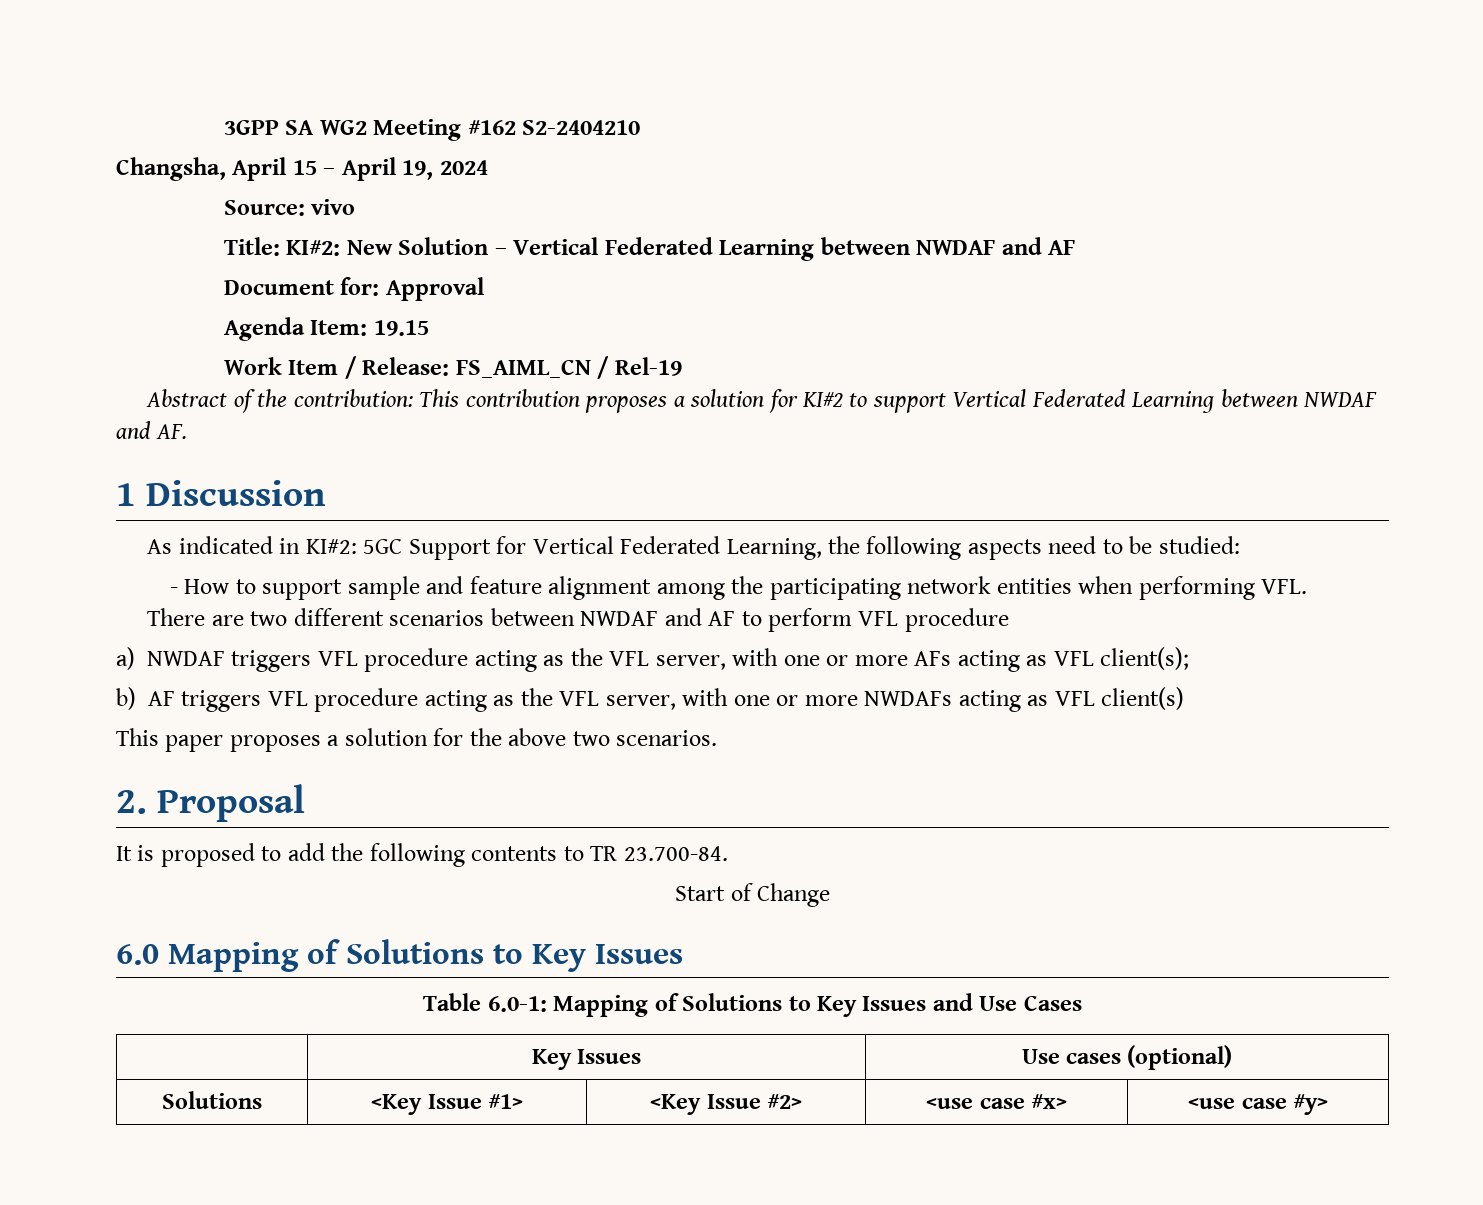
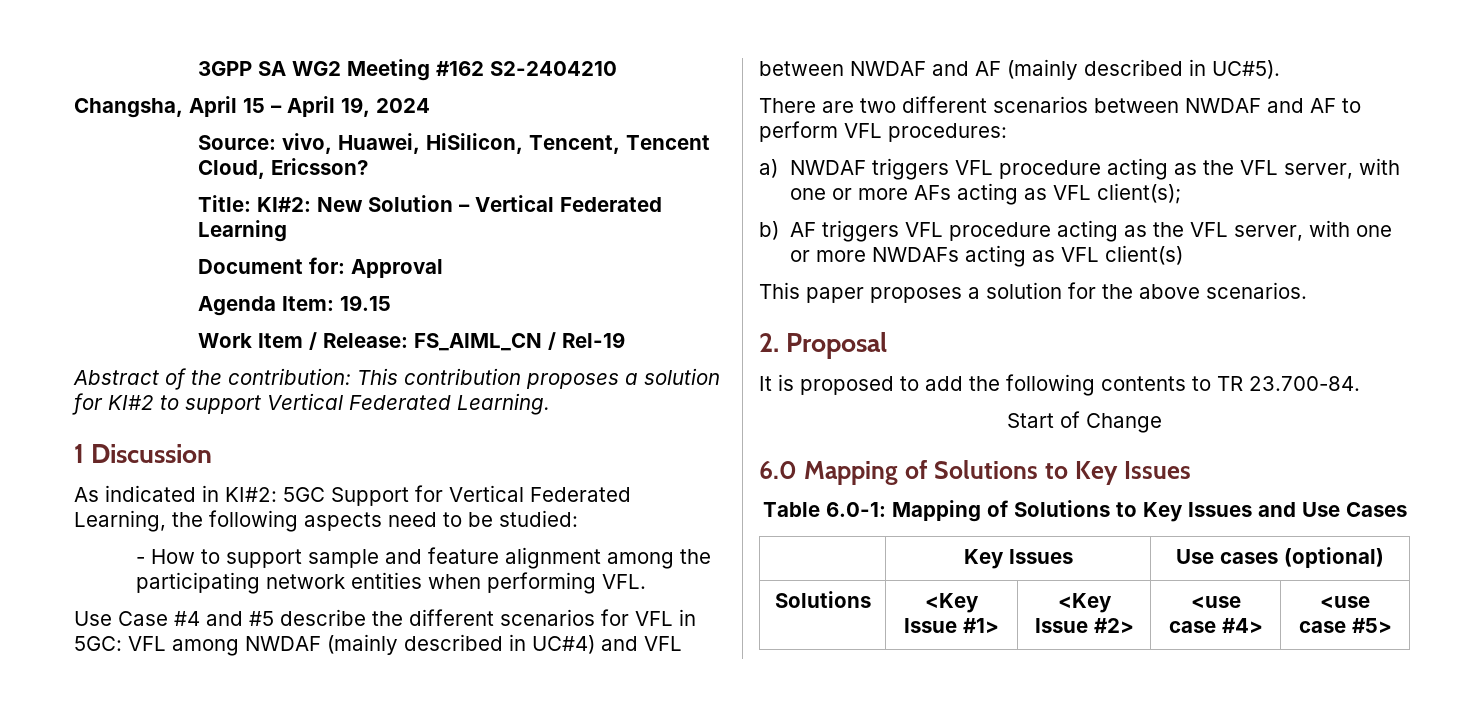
- Source: vivo
+ Source: vivo, Huawei, HiSilicon, Tencent, Tencent Cloud, Ericsson?
- Title: KI#2: New Solution – Vertical Federated Learning between NWDAF and AF
+ Title: KI#2: New Solution – Vertical Federated Learning
- Abstract of the contribution: This contribution proposes a solution for KI#2 to support Vertical Federated Learning between NWDAF and AF.
+ Abstract of the contribution: This contribution proposes a solution for KI#2 to support Vertical Federated Learning.
+ Use Case #4 and #5 describe the different scenarios for VFL in 5GC: VFL among NWDAF (mainly described in UC#4) and VFL between NWDAF and AF (mainly described in UC#5).
- There are two different scenarios between NWDAF and AF to perform VFL procedure
+ There are two different scenarios between NWDAF and AF to perform VFL procedures:
- This paper proposes a solution for the above two scenarios.
+ This paper proposes a solution for the above scenarios.
- Solutions | <Key Issue #1> | <Key Issue #2> | <use case #x> | <use case #y>
+ Solutions | <Key Issue #1> | <Key Issue #2> | <use case #4> | <use case #5>

